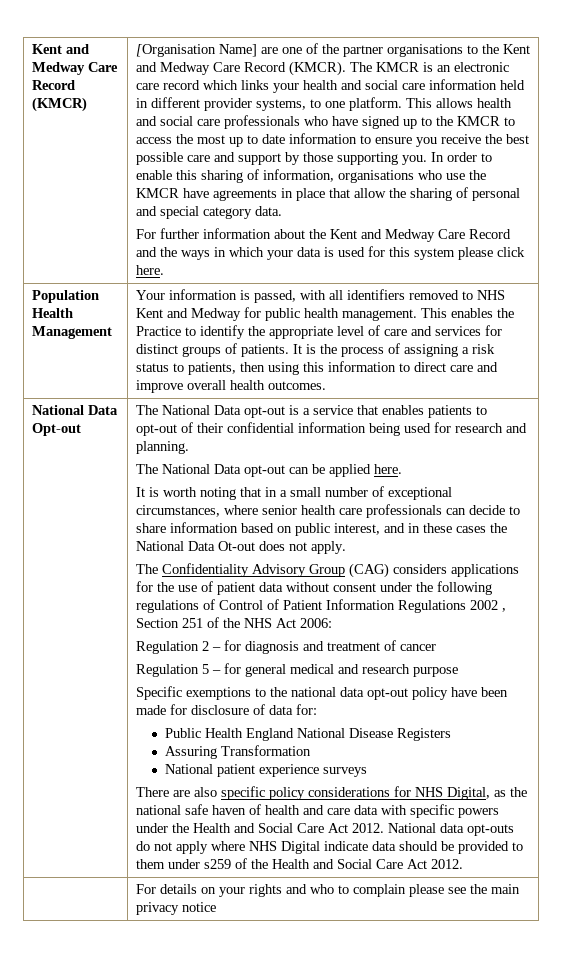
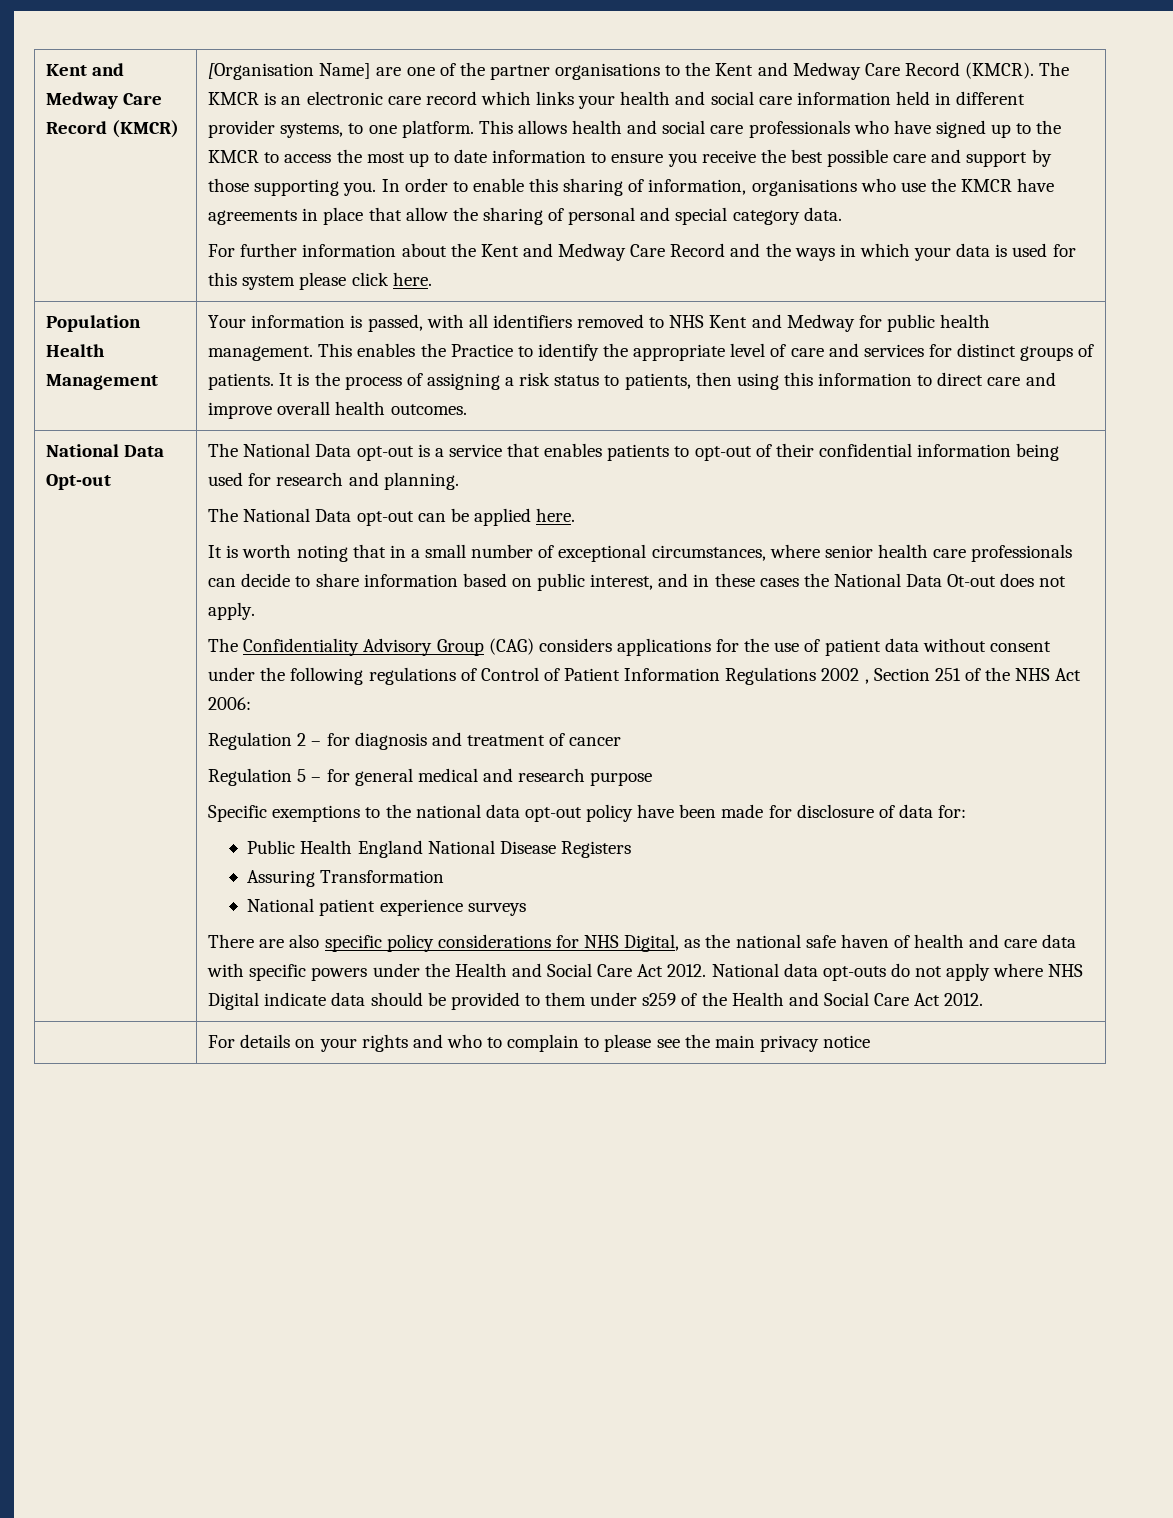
- | For details on your rights and who to complain please see the main privacy notice
+ | For details on your rights and who to complain to please see the main privacy notice

